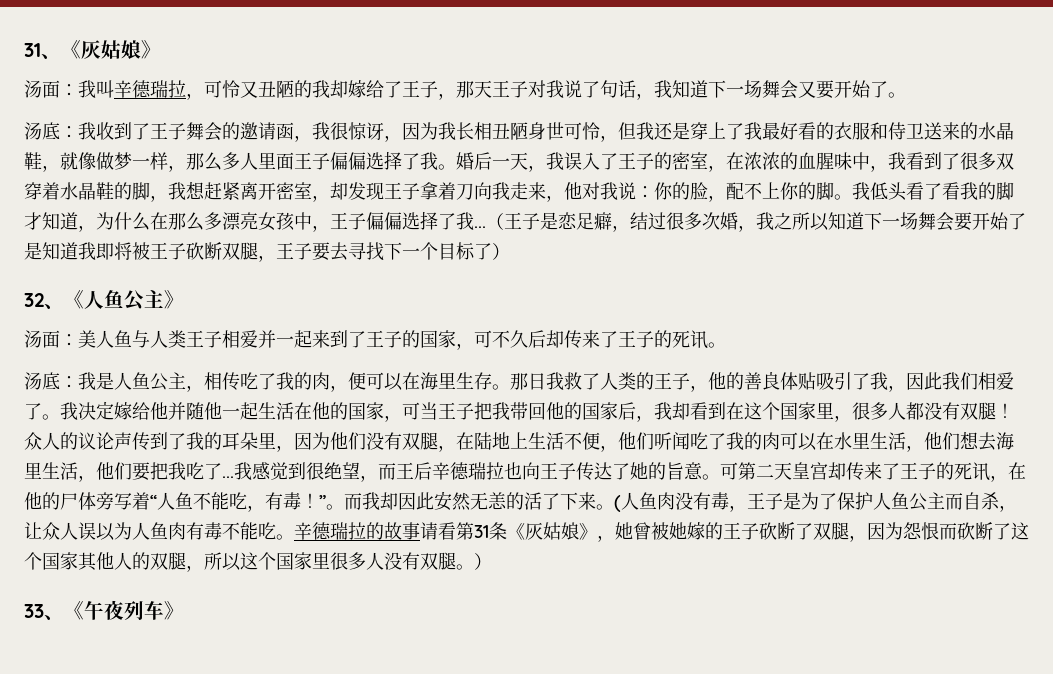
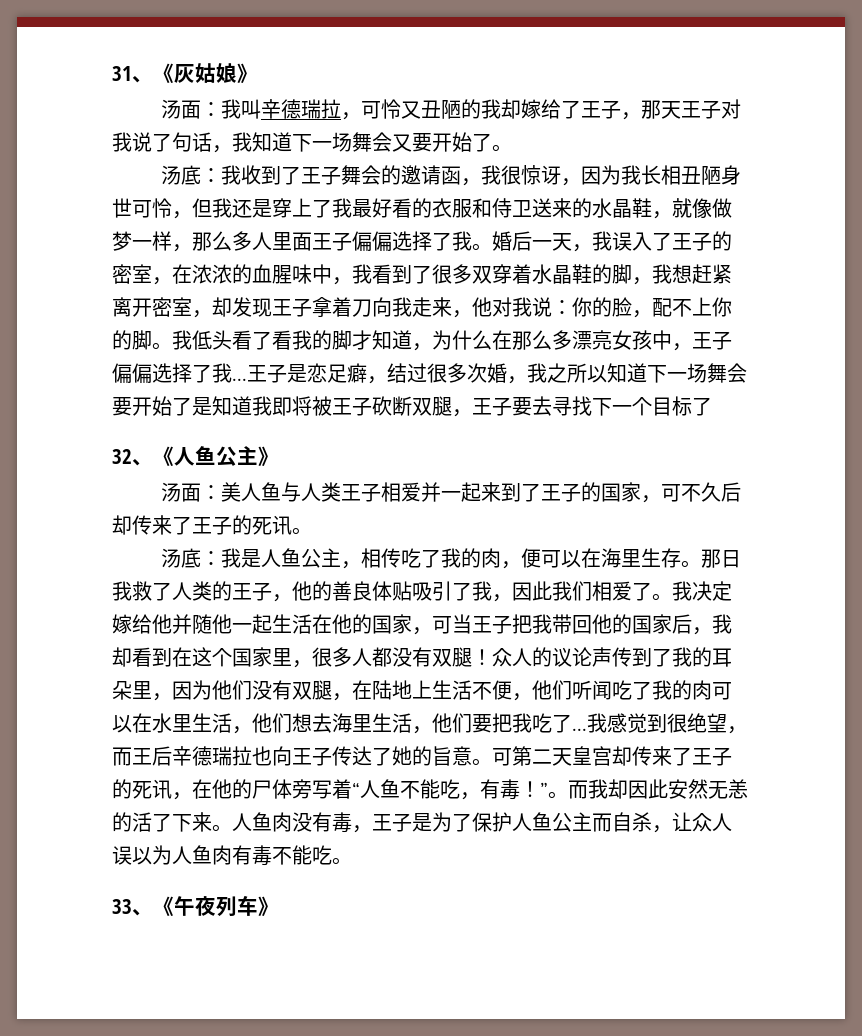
- （王子是恋足癖，结过很多次婚，我之所以知道下一场舞会要开始了是知道我即将被王子砍断双腿，王子要去寻找下一个目标了）
+ 王子是恋足癖，结过很多次婚，我之所以知道下一场舞会要开始了是知道我即将被王子砍断双腿，王子要去寻找下一个目标了
- (人鱼肉没有毒，王子是为了保护人鱼公主而自杀，让众人误以为人鱼肉有毒不能吃。辛德瑞拉的故事请看第31条《灰姑娘》，她曾被她嫁的王子砍断了双腿，因为怨恨而砍断了这个国家其他人的双腿，所以这个国家里很多人没有双腿。）
+ 人鱼肉没有毒，王子是为了保护人鱼公主而自杀，让众人误以为人鱼肉有毒不能吃。

